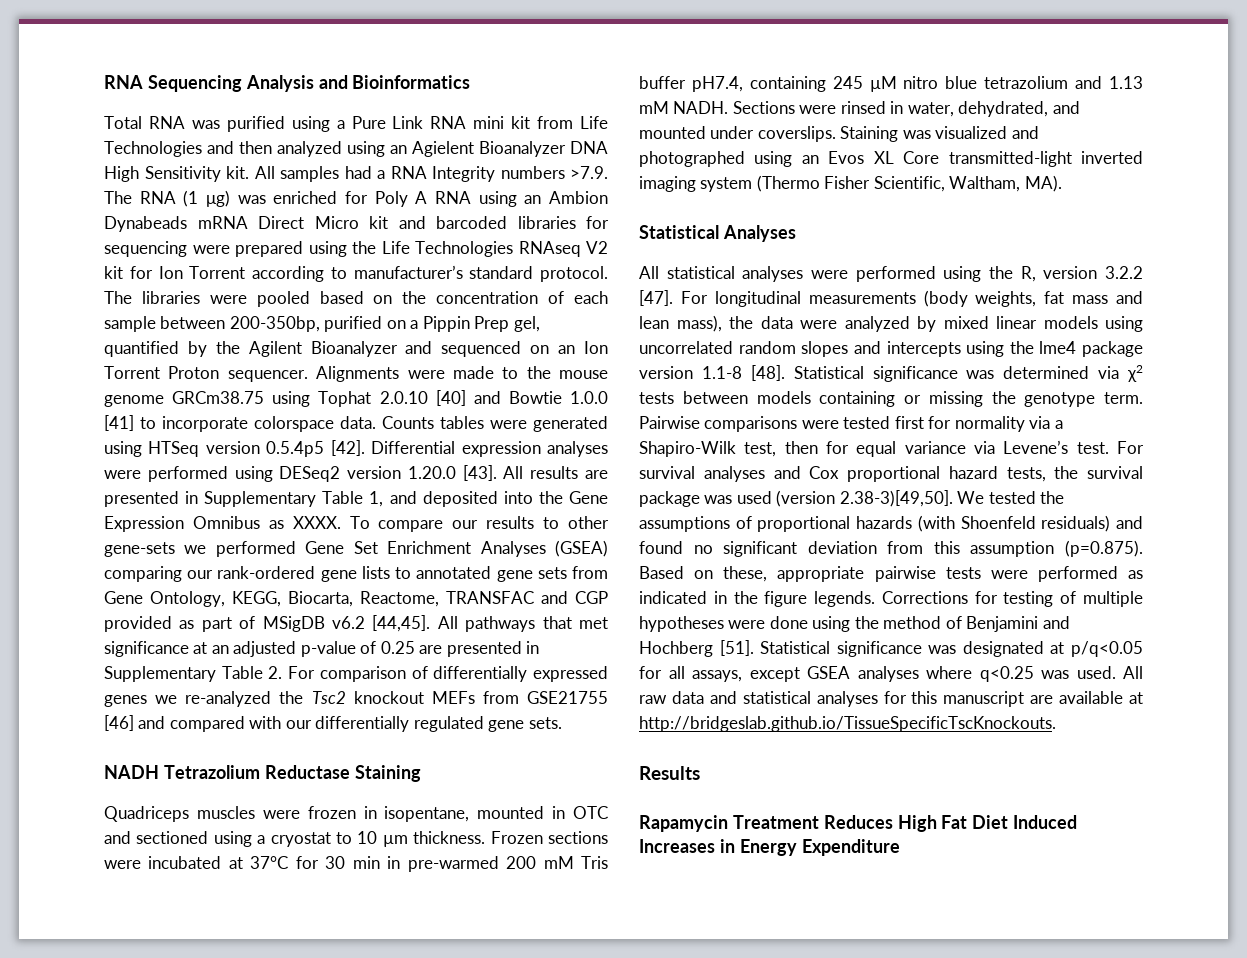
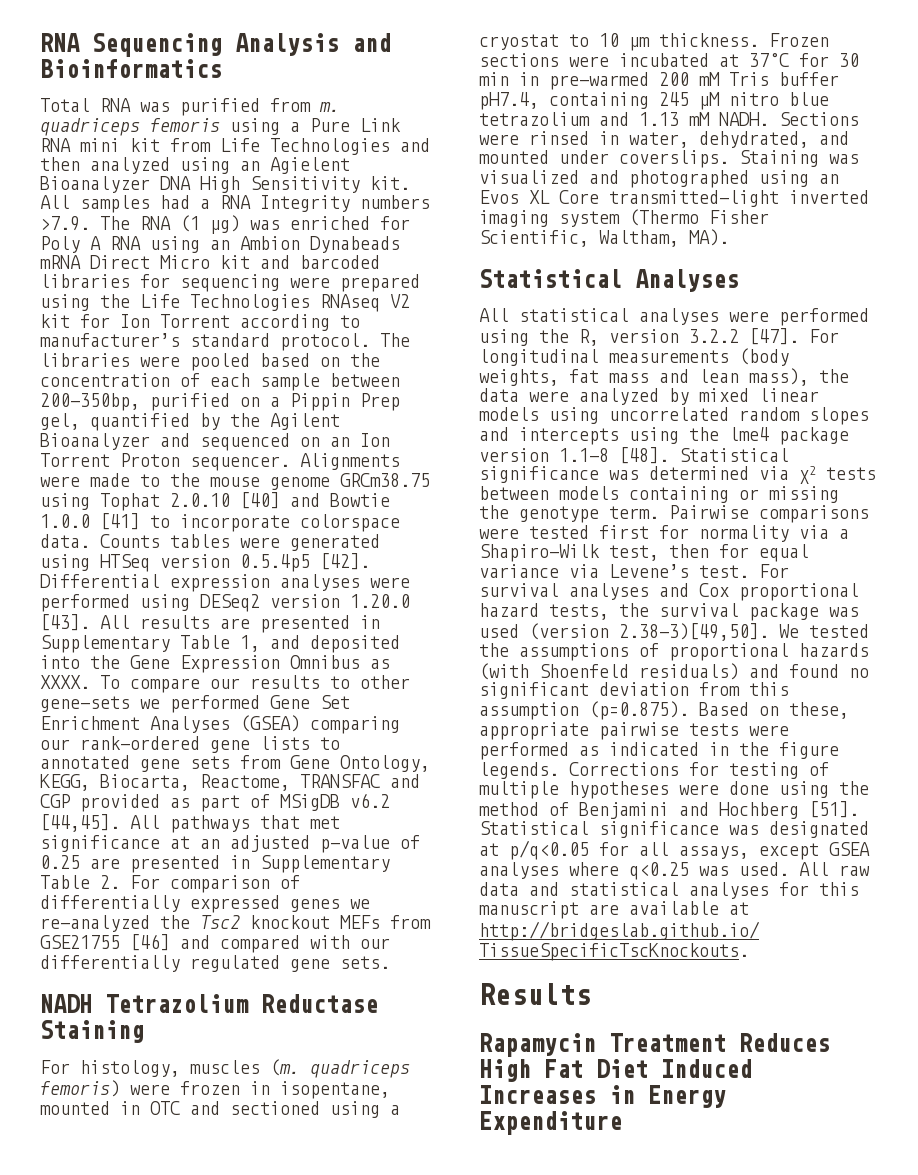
- Total RNA was purified using a Pure Link RNA mini kit from Life Technologies and then analyzed using an Agielent Bioanalyzer DNA High Sensitivity kit.
+ Total RNA was purified from m. quadriceps femoris using a Pure Link RNA mini kit from Life Technologies and then analyzed using an Agielent Bioanalyzer DNA High Sensitivity kit.
- Quadriceps muscles were frozen in isopentane, mounted in OTC and sectioned using a cryostat to 10 µm thickness.
+ For histology, muscles (m. quadriceps femoris) were frozen in isopentane, mounted in OTC and sectioned using a cryostat to 10 µm thickness.

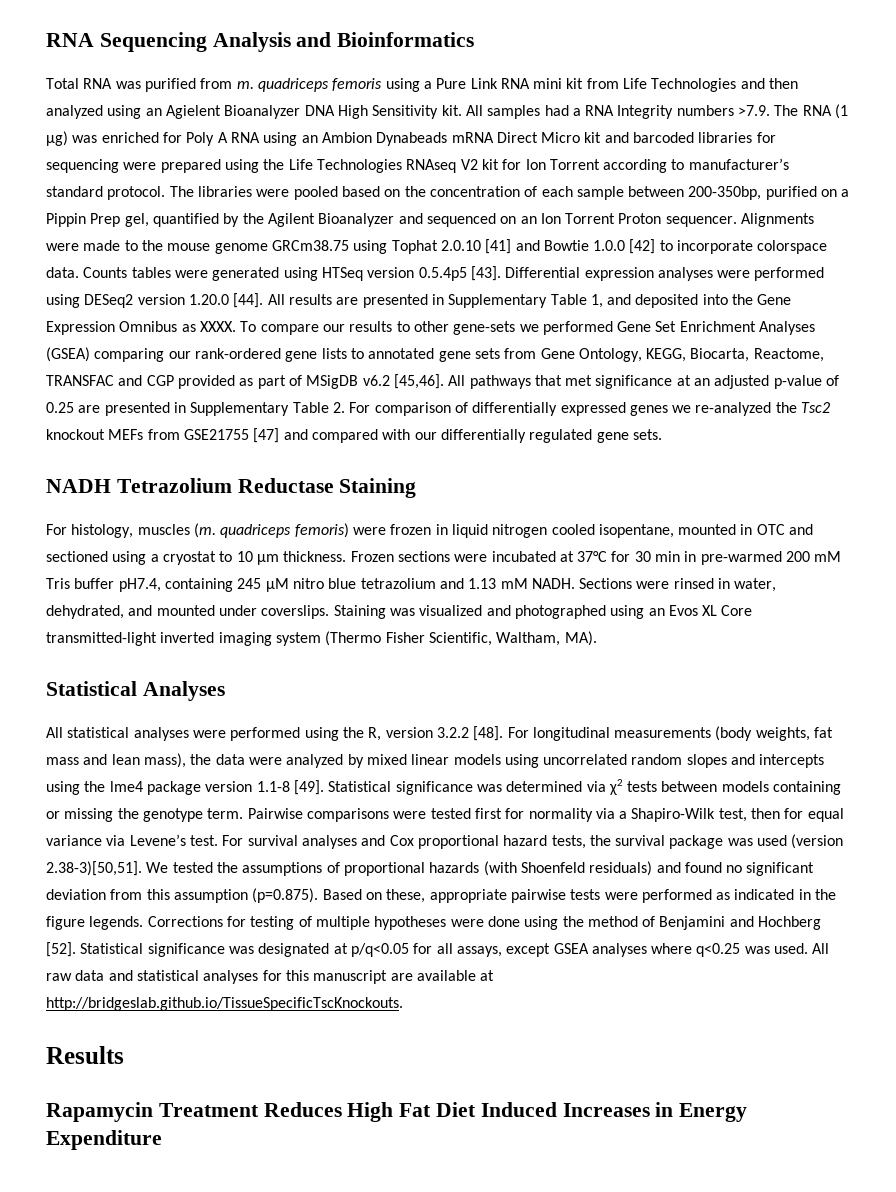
- Alignments were made to the mouse genome GRCm38.75 using Tophat 2.0.10 [40] and Bowtie 1.0.0 [41] to incorporate colorspace data.
+ Alignments were made to the mouse genome GRCm38.75 using Tophat 2.0.10 [41] and Bowtie 1.0.0 [42] to incorporate colorspace data.
- Counts tables were generated using HTSeq version 0.5.4p5 [42].
+ Counts tables were generated using HTSeq version 0.5.4p5 [43].
- Differential expression analyses were performed using DESeq2 version 1.20.0 [43].
+ Differential expression analyses were performed using DESeq2 version 1.20.0 [44].
- To compare our results to other gene-sets we performed Gene Set Enrichment Analyses (GSEA) comparing our rank-ordered gene lists to annotated gene sets from Gene Ontology, KEGG, Biocarta, Reactome, TRANSFAC and CGP provided as part of MSigDB v6.2 [44,45].
+ To compare our results to other gene-sets we performed Gene Set Enrichment Analyses (GSEA) comparing our rank-ordered gene lists to annotated gene sets from Gene Ontology, KEGG, Biocarta, Reactome, TRANSFAC and CGP provided as part of MSigDB v6.2 [45,46].
- All pathways that met significance at an adjusted p-value of 0.25 are presented in Supplementary Table 2. For comparison of differentially expressed genes we re-analyzed the Tsc2 knockout MEFs from GSE21755 [46] and compared with our differentially regulated gene sets.
+ All pathways that met significance at an adjusted p-value of 0.25 are presented in Supplementary Table 2. For comparison of differentially expressed genes we re-analyzed the Tsc2 knockout MEFs from GSE21755 [47] and compared with our differentially regulated gene sets.
- For histology, muscles (m. quadriceps femoris) were frozen in isopentane, mounted in OTC and sectioned using a cryostat to 10 µm thickness.
+ For histology, muscles (m. quadriceps femoris) were frozen in liquid nitrogen cooled isopentane, mounted in OTC and sectioned using a cryostat to 10 µm thickness.
- All statistical analyses were performed using the R, version 3.2.2 [47].
+ All statistical analyses were performed using the R, version 3.2.2 [48].
- For longitudinal measurements (body weights, fat mass and lean mass), the data were analyzed by mixed linear models using uncorrelated random slopes and intercepts using the lme4 package version 1.1-8 [48].
+ For longitudinal measurements (body weights, fat mass and lean mass), the data were analyzed by mixed linear models using uncorrelated random slopes and intercepts using the lme4 package version 1.1-8 [49].
- For survival analyses and Cox proportional hazard tests, the survival package was used (version 2.38-3)[49,50]. We tested the assumptions of proportional hazards (with Shoenfeld residuals) and found no significant deviation from this assumption (p=0.875). Based on these, appropriate pairwise tests were performed as indicated in the figure legends.
+ For survival analyses and Cox proportional hazard tests, the survival package was used (version 2.38-3)[50,51]. We tested the assumptions of proportional hazards (with Shoenfeld residuals) and found no significant deviation from this assumption (p=0.875). Based on these, appropriate pairwise tests were performed as indicated in the figure legends.
- Corrections for testing of multiple hypotheses were done using the method of Benjamini and Hochberg [51].
+ Corrections for testing of multiple hypotheses were done using the method of Benjamini and Hochberg [52].

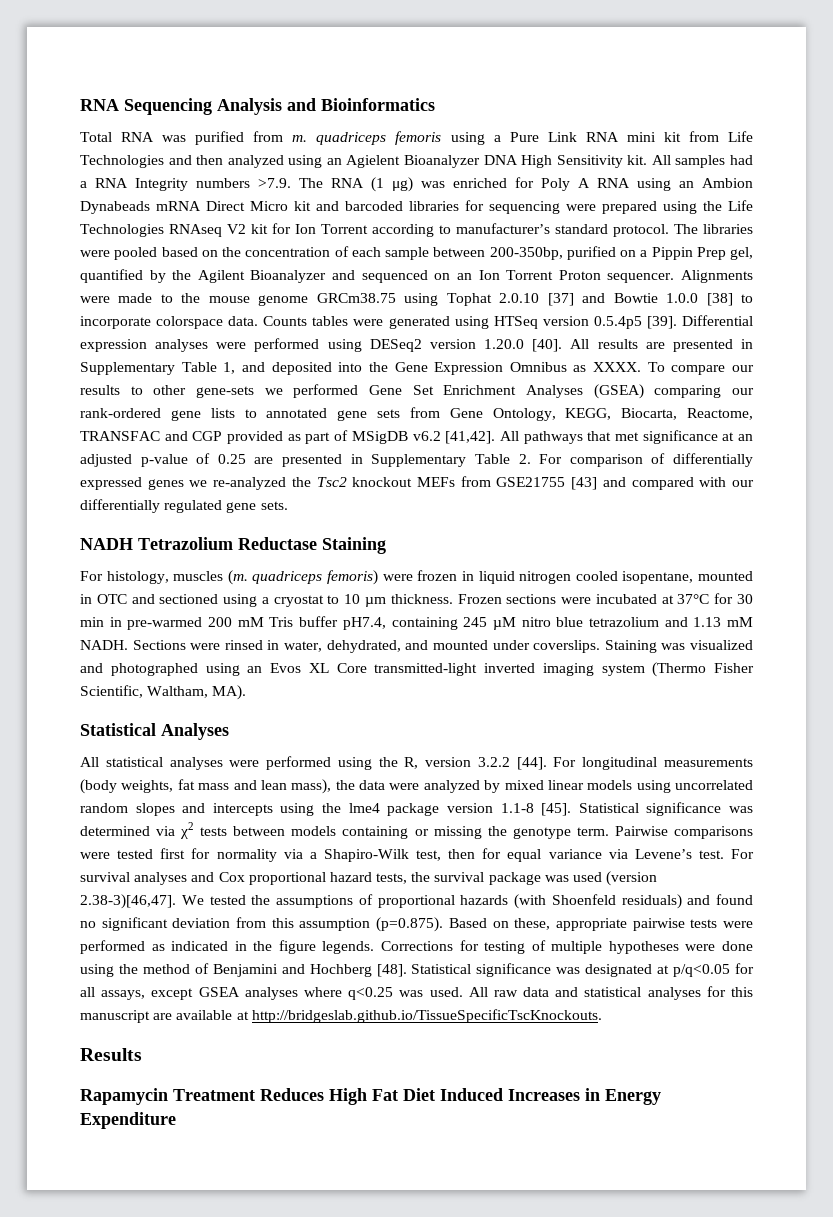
- Alignments were made to the mouse genome GRCm38.75 using Tophat 2.0.10 [41] and Bowtie 1.0.0 [42] to incorporate colorspace data.
+ Alignments were made to the mouse genome GRCm38.75 using Tophat 2.0.10 [37] and Bowtie 1.0.0 [38] to incorporate colorspace data.
- Counts tables were generated using HTSeq version 0.5.4p5 [43].
+ Counts tables were generated using HTSeq version 0.5.4p5 [39].
- Differential expression analyses were performed using DESeq2 version 1.20.0 [44].
+ Differential expression analyses were performed using DESeq2 version 1.20.0 [40].
- To compare our results to other gene-sets we performed Gene Set Enrichment Analyses (GSEA) comparing our rank-ordered gene lists to annotated gene sets from Gene Ontology, KEGG, Biocarta, Reactome, TRANSFAC and CGP provided as part of MSigDB v6.2 [45,46].
+ To compare our results to other gene-sets we performed Gene Set Enrichment Analyses (GSEA) comparing our rank-ordered gene lists to annotated gene sets from Gene Ontology, KEGG, Biocarta, Reactome, TRANSFAC and CGP provided as part of MSigDB v6.2 [41,42].
- All pathways that met significance at an adjusted p-value of 0.25 are presented in Supplementary Table 2. For comparison of differentially expressed genes we re-analyzed the Tsc2 knockout MEFs from GSE21755 [47] and compared with our differentially regulated gene sets.
+ All pathways that met significance at an adjusted p-value of 0.25 are presented in Supplementary Table 2. For comparison of differentially expressed genes we re-analyzed the Tsc2 knockout MEFs from GSE21755 [43] and compared with our differentially regulated gene sets.
- All statistical analyses were performed using the R, version 3.2.2 [48].
+ All statistical analyses were performed using the R, version 3.2.2 [44].
- For longitudinal measurements (body weights, fat mass and lean mass), the data were analyzed by mixed linear models using uncorrelated random slopes and intercepts using the lme4 package version 1.1-8 [49].
+ For longitudinal measurements (body weights, fat mass and lean mass), the data were analyzed by mixed linear models using uncorrelated random slopes and intercepts using the lme4 package version 1.1-8 [45].
- For survival analyses and Cox proportional hazard tests, the survival package was used (version 2.38-3)[50,51]. We tested the assumptions of proportional hazards (with Shoenfeld residuals) and found no significant deviation from this assumption (p=0.875). Based on these, appropriate pairwise tests were performed as indicated in the figure legends.
+ For survival analyses and Cox proportional hazard tests, the survival package was used (version 2.38-3)[46,47]. We tested the assumptions of proportional hazards (with Shoenfeld residuals) and found no significant deviation from this assumption (p=0.875). Based on these, appropriate pairwise tests were performed as indicated in the figure legends.
- Corrections for testing of multiple hypotheses were done using the method of Benjamini and Hochberg [52].
+ Corrections for testing of multiple hypotheses were done using the method of Benjamini and Hochberg [48].

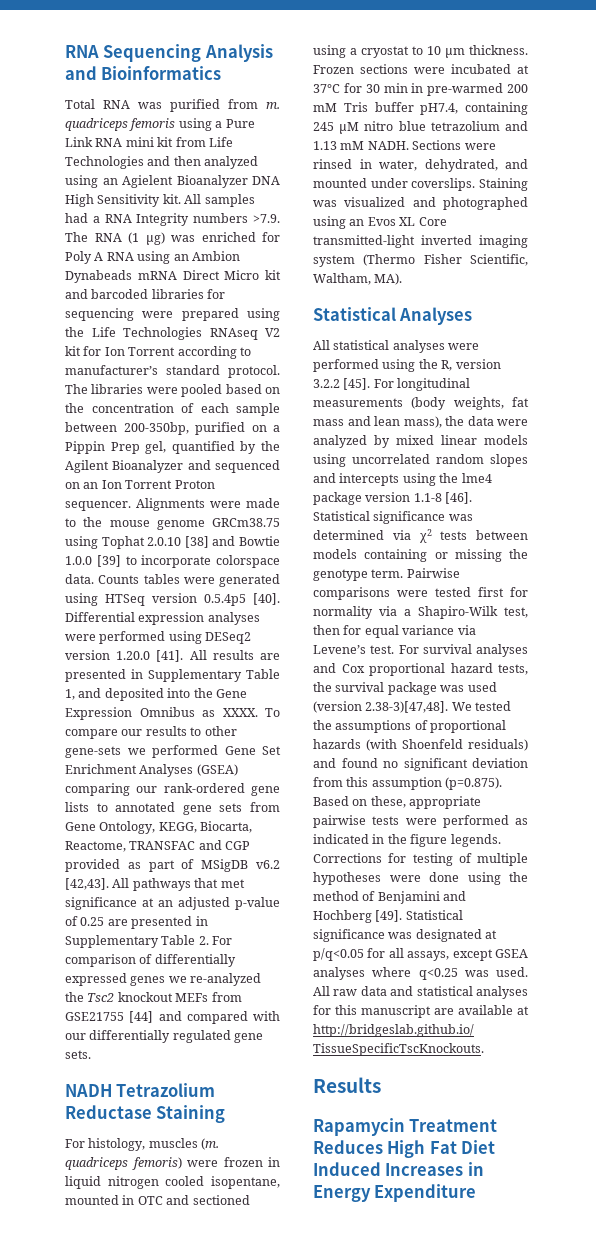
- Alignments were made to the mouse genome GRCm38.75 using Tophat 2.0.10 [37] and Bowtie 1.0.0 [38] to incorporate colorspace data.
+ Alignments were made to the mouse genome GRCm38.75 using Tophat 2.0.10 [38] and Bowtie 1.0.0 [39] to incorporate colorspace data.
- Counts tables were generated using HTSeq version 0.5.4p5 [39].
+ Counts tables were generated using HTSeq version 0.5.4p5 [40].
- Differential expression analyses were performed using DESeq2 version 1.20.0 [40].
+ Differential expression analyses were performed using DESeq2 version 1.20.0 [41].
- To compare our results to other gene-sets we performed Gene Set Enrichment Analyses (GSEA) comparing our rank-ordered gene lists to annotated gene sets from Gene Ontology, KEGG, Biocarta, Reactome, TRANSFAC and CGP provided as part of MSigDB v6.2 [41,42].
+ To compare our results to other gene-sets we performed Gene Set Enrichment Analyses (GSEA) comparing our rank-ordered gene lists to annotated gene sets from Gene Ontology, KEGG, Biocarta, Reactome, TRANSFAC and CGP provided as part of MSigDB v6.2 [42,43].
- All pathways that met significance at an adjusted p-value of 0.25 are presented in Supplementary Table 2. For comparison of differentially expressed genes we re-analyzed the Tsc2 knockout MEFs from GSE21755 [43] and compared with our differentially regulated gene sets.
+ All pathways that met significance at an adjusted p-value of 0.25 are presented in Supplementary Table 2. For comparison of differentially expressed genes we re-analyzed the Tsc2 knockout MEFs from GSE21755 [44] and compared with our differentially regulated gene sets.
- All statistical analyses were performed using the R, version 3.2.2 [44].
+ All statistical analyses were performed using the R, version 3.2.2 [45].
- For longitudinal measurements (body weights, fat mass and lean mass), the data were analyzed by mixed linear models using uncorrelated random slopes and intercepts using the lme4 package version 1.1-8 [45].
+ For longitudinal measurements (body weights, fat mass and lean mass), the data were analyzed by mixed linear models using uncorrelated random slopes and intercepts using the lme4 package version 1.1-8 [46].
- For survival analyses and Cox proportional hazard tests, the survival package was used (version 2.38-3)[46,47]. We tested the assumptions of proportional hazards (with Shoenfeld residuals) and found no significant deviation from this assumption (p=0.875). Based on these, appropriate pairwise tests were performed as indicated in the figure legends.
+ For survival analyses and Cox proportional hazard tests, the survival package was used (version 2.38-3)[47,48]. We tested the assumptions of proportional hazards (with Shoenfeld residuals) and found no significant deviation from this assumption (p=0.875). Based on these, appropriate pairwise tests were performed as indicated in the figure legends.
- Corrections for testing of multiple hypotheses were done using the method of Benjamini and Hochberg [48].
+ Corrections for testing of multiple hypotheses were done using the method of Benjamini and Hochberg [49].

